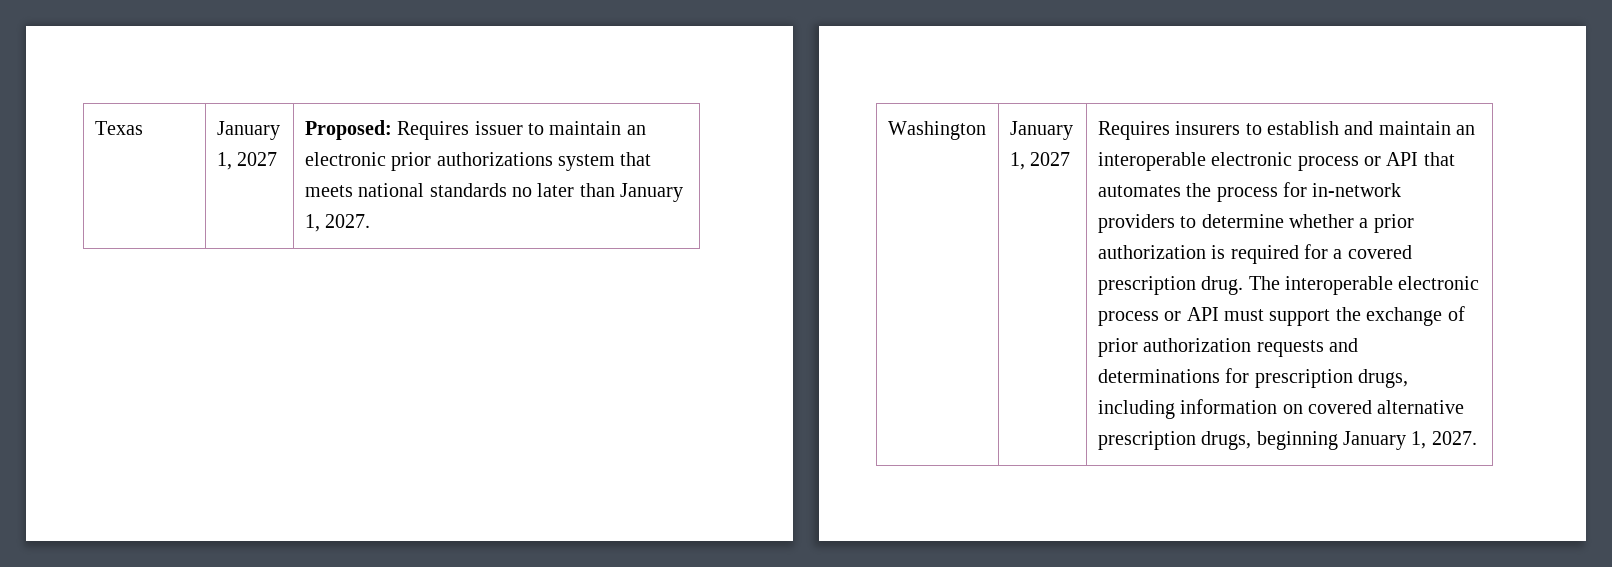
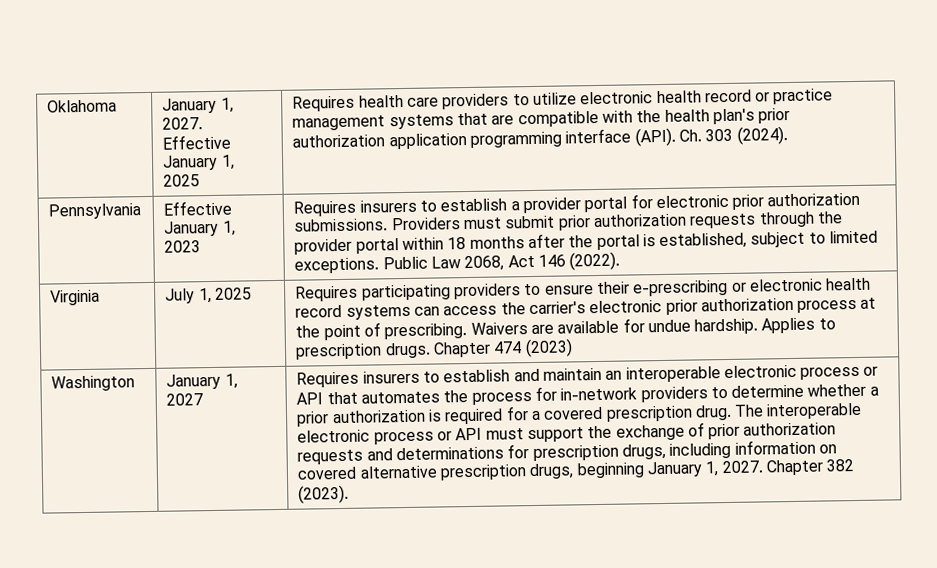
- Texas | January 1, 2027 | Proposed: Requires issuer to maintain an electronic prior authorizations system that meets national standards no later than January 1, 2027.
+ Oklahoma | January 1, 2027. Effective January 1, 2025 | Requires health care providers to utilize electronic health record or practice management systems that are compatible with the health plan's prior authorization application programming interface (API). Ch. 303 (2024).
+ Pennsylvania | Effective January 1, 2023 | Requires insurers to establish a provider portal for electronic prior authorization submissions. Providers must submit prior authorization requests through the provider portal within 18 months after the portal is established, subject to limited exceptions. Public Law 2068, Act 146 (2022).
+ Virginia | July 1, 2025 | Requires participating providers to ensure their e-prescribing or electronic health record systems can access the carrier's electronic prior authorization process at the point of prescribing. Waivers are available for undue hardship. Applies to prescription drugs. Chapter 474 (2023)
+ Chapter 382 (2023).

